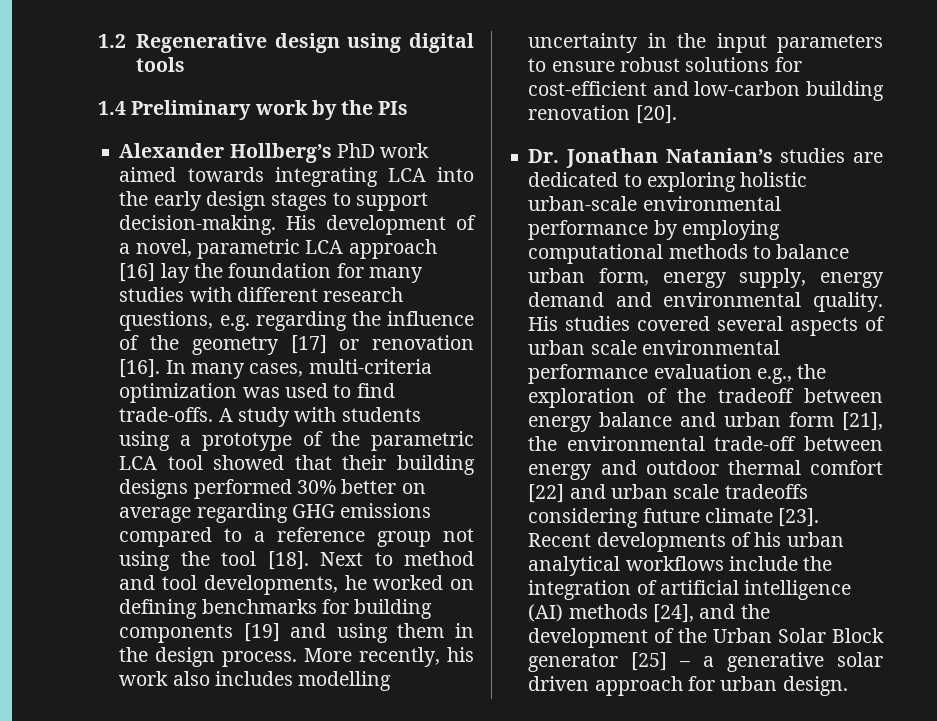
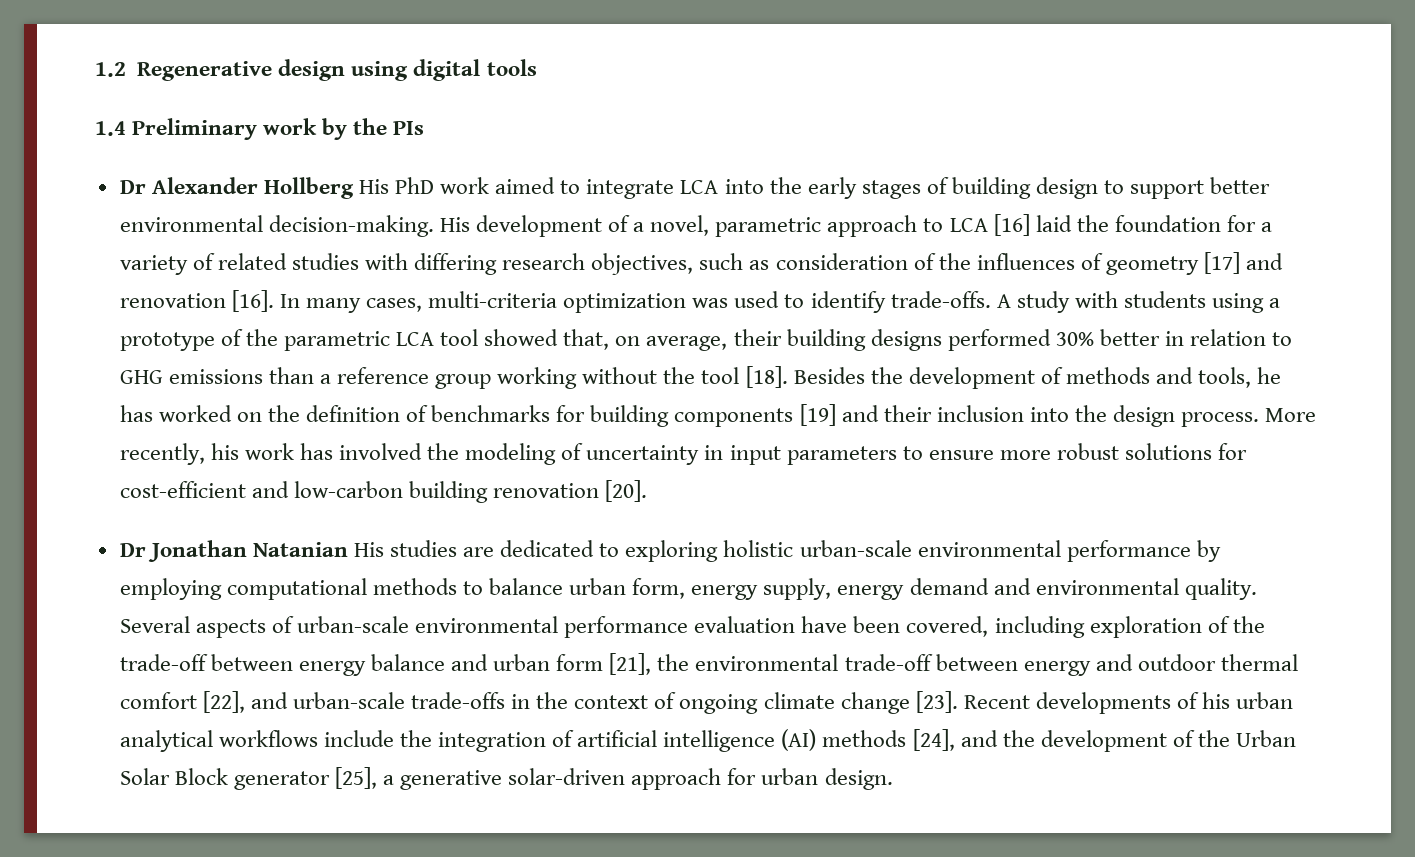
- Alexander Hollberg’s PhD work aimed towards integrating LCA into the early design stages to support decision-making.
+ Dr Alexander Hollberg His PhD work aimed to integrate LCA into the early stages of building design to support better environmental decision-making.
- His development of a novel, parametric LCA approach [16] lay the foundation for many studies with different research questions, e.g. regarding the influence of the geometry [17] or renovation [16].
+ His development of a novel, parametric approach to LCA [16] laid the foundation for a variety of related studies with differing research objectives, such as consideration of the influences of geometry [17] and renovation [16].
- In many cases, multi-criteria optimization was used to find trade-offs.
+ In many cases, multi-criteria optimization was used to identify trade-offs.
- A study with students using a prototype of the parametric LCA tool showed that their building designs performed 30% better on average regarding GHG emissions compared to a reference group not using the tool [18].
+ A study with students using a prototype of the parametric LCA tool showed that, on average, their building designs performed 30% better in relation to GHG emissions than a reference group working without the tool [18].
- Next to method and tool developments, he worked on defining benchmarks for building components [19] and using them in the design process.
+ Besides the development of methods and tools, he has worked on the definition of benchmarks for building components [19] and their inclusion into the design process.
- More recently, his work also includes modelling uncertainty in the input parameters to ensure robust solutions for cost-efficient and low-carbon building renovation [20].
+ More recently, his work has involved the modeling of uncertainty in input parameters to ensure more robust solutions for cost-efficient and low-carbon building renovation [20].
- Dr. Jonathan Natanian’s studies are dedicated to exploring holistic urban-scale environmental performance by employing computational methods to balance urban form, energy supply, energy demand and environmental quality.
+ Dr Jonathan Natanian His studies are dedicated to exploring holistic urban-scale environmental performance by employing computational methods to balance urban form, energy supply, energy demand and environmental quality.
- His studies covered several aspects of urban scale environmental performance evaluation e.g., the exploration of the tradeoff between energy balance and urban form [21], the environmental trade-off between energy and outdoor thermal comfort [22] and urban scale tradeoffs considering future climate [23].
+ Several aspects of urban-scale environmental performance evaluation have been covered, including exploration of the trade-off between energy balance and urban form [21], the environmental trade-off between energy and outdoor thermal comfort [22], and urban-scale trade-offs in the context of ongoing climate change [23].
- Recent developments of his urban analytical workflows include the integration of artificial intelligence (AI) methods [24], and the development of the Urban Solar Block generator [25] – a generative solar driven approach for urban design.
+ Recent developments of his urban analytical workflows include the integration of artificial intelligence (AI) methods [24], and the development of the Urban Solar Block generator [25], a generative solar-driven approach for urban design.

